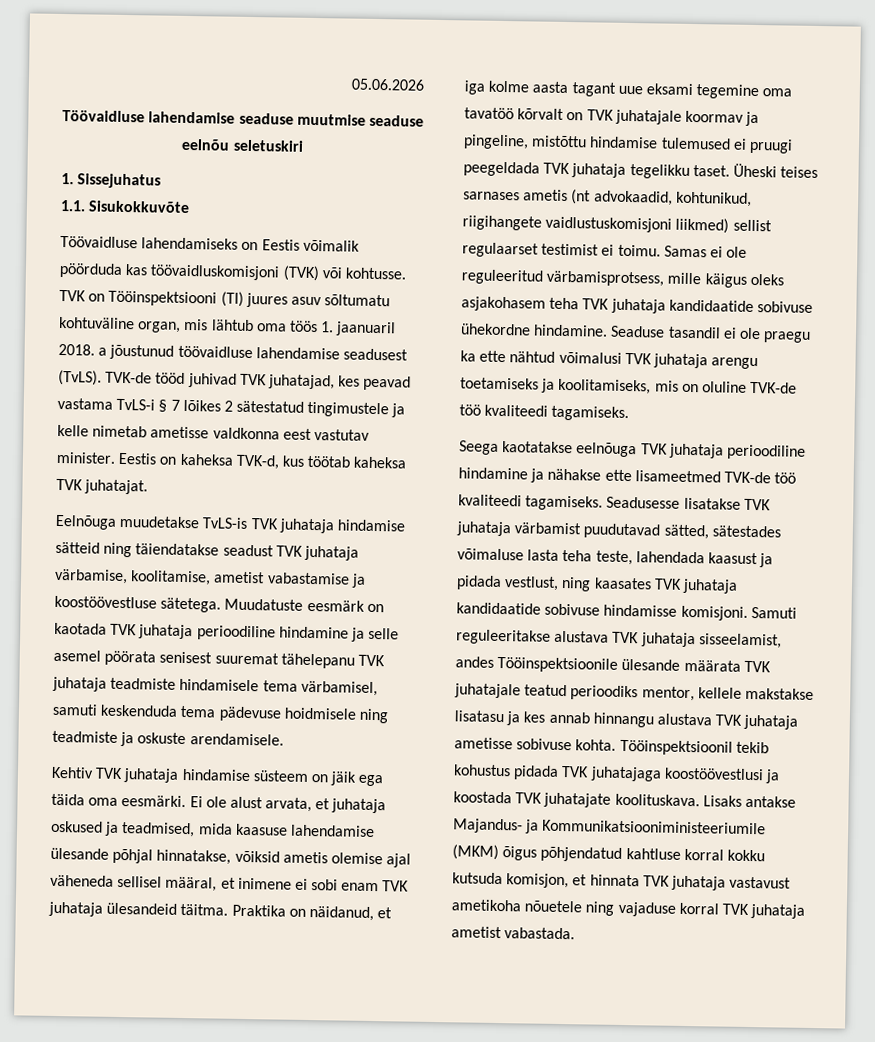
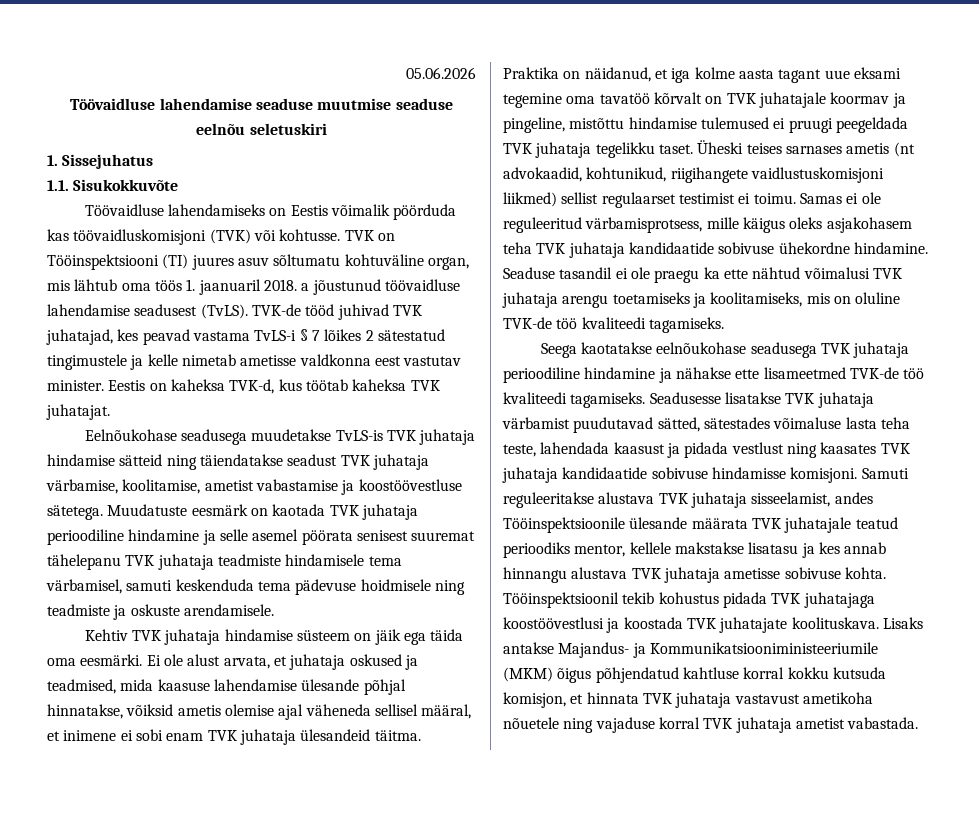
- Eelnõuga muudetakse TvLS-is TVK juhataja hindamise sätteid ning täiendatakse seadust TVK juhataja värbamise, koolitamise, ametist vabastamise ja koostöövestluse sätetega.
+ Eelnõukohase seadusega muudetakse TvLS-is TVK juhataja hindamise sätteid ning täiendatakse seadust TVK juhataja värbamise, koolitamise, ametist vabastamise ja koostöövestluse sätetega.
- Seega kaotatakse eelnõuga TVK juhataja perioodiline hindamine ja nähakse ette lisameetmed TVK-de töö kvaliteedi tagamiseks.
+ Seega kaotatakse eelnõukohase seadusega TVK juhataja perioodiline hindamine ja nähakse ette lisameetmed TVK-de töö kvaliteedi tagamiseks.
- Seadusesse lisatakse TVK juhataja värbamist puudutavad sätted, sätestades võimaluse lasta teha teste, lahendada kaasust ja pidada vestlust, ning kaasates TVK juhataja kandidaatide sobivuse hindamisse komisjoni.
+ Seadusesse lisatakse TVK juhataja värbamist puudutavad sätted, sätestades võimaluse lasta teha teste, lahendada kaasust ja pidada vestlust ning kaasates TVK juhataja kandidaatide sobivuse hindamisse komisjoni.

